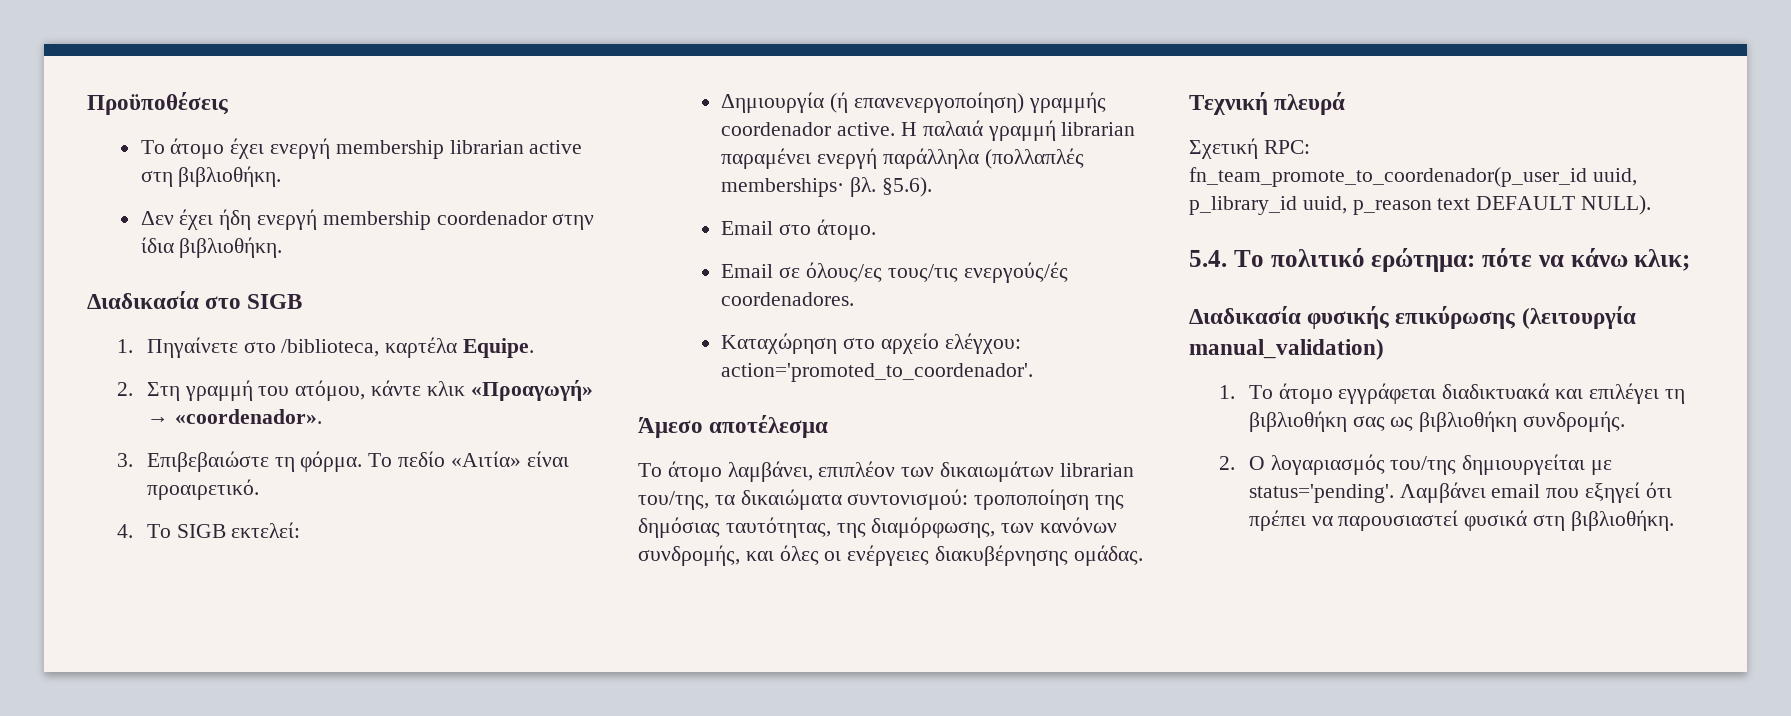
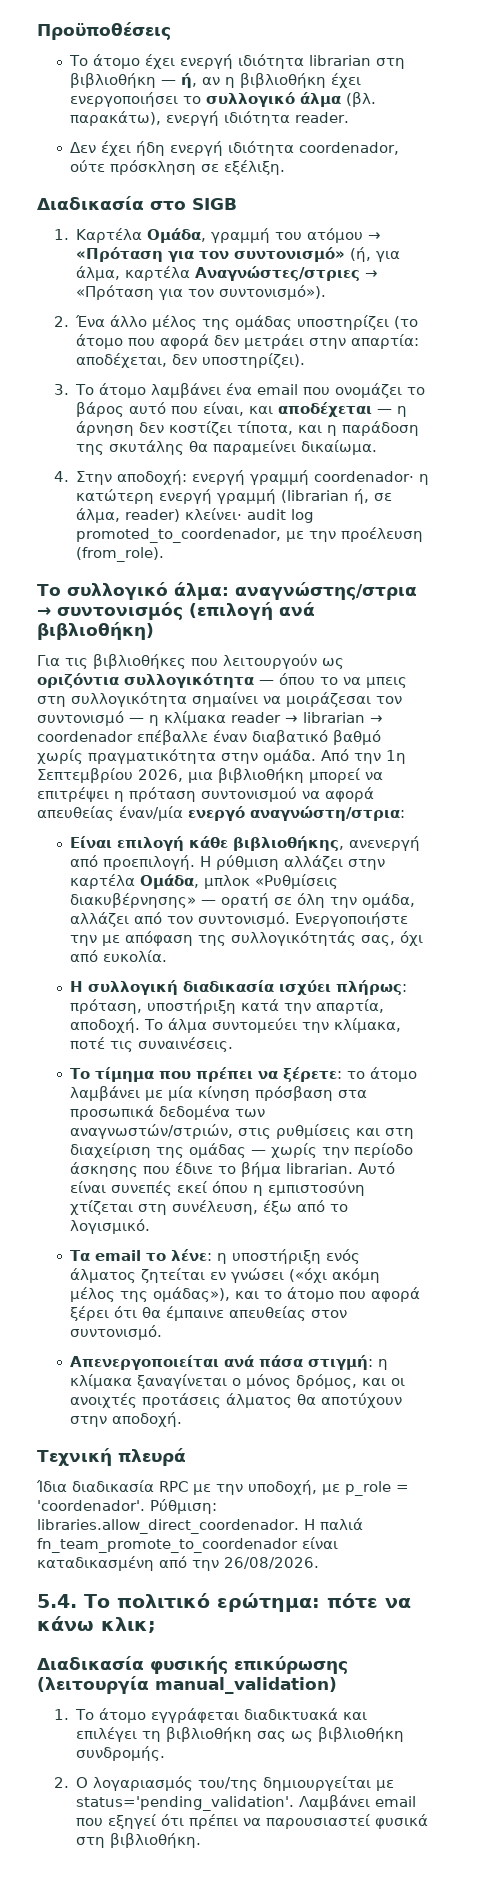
- Το άτομο έχει ενεργή membership librarian active στη βιβλιοθήκη.
- Δεν έχει ήδη ενεργή membership coordenador στην ίδια βιβλιοθήκη.
+ Το άτομο έχει ενεργή ιδιότητα librarian στη βιβλιοθήκη — ή, αν η βιβλιοθήκη έχει ενεργοποιήσει το συλλογικό άλμα (βλ. παρακάτω), ενεργή ιδιότητα reader.
+ Δεν έχει ήδη ενεργή ιδιότητα coordenador, ούτε πρόσκληση σε εξέλιξη.
  Διαδικασία στο SIGB
- 1. Πηγαίνετε στο /biblioteca, καρτέλα Equipe.
- 2. Στη γραμμή του ατόμου, κάντε κλικ «Προαγωγή» → «coordenador».
- 3. Επιβεβαιώστε τη φόρμα. Το πεδίο «Αιτία» είναι προαιρετικό.
- 4. Το SIGB εκτελεί:
- Δημιουργία (ή επανενεργοποίηση) γραμμής coordenador active. Η παλαιά γραμμή librarian παραμένει ενεργή παράλληλα (πολλαπλές memberships· βλ. §5.6).
- Email στο άτομο.
- Email σε όλους/ες τους/τις ενεργούς/ές coordenadores.
- Καταχώρηση στο αρχείο ελέγχου: action='promoted_to_coordenador'.
- Άμεσο αποτέλεσμα
- Το άτομο λαμβάνει, επιπλέον των δικαιωμάτων librarian του/της, τα δικαιώματα συντονισμού: τροποποίηση της δημόσιας ταυτότητας, της διαμόρφωσης, των κανόνων συνδρομής, και όλες οι ενέργειες διακυβέρνησης ομάδας.
+ 1. Καρτέλα Ομάδα, γραμμή του ατόμου → «Πρόταση για τον συντονισμό» (ή, για άλμα, καρτέλα Αναγνώστες/στριες → «Πρόταση για τον συντονισμό»).
+ 2. Ένα άλλο μέλος της ομάδας υποστηρίζει (το άτομο που αφορά δεν μετράει στην απαρτία: αποδέχεται, δεν υποστηρίζει).
+ 3. Το άτομο λαμβάνει ένα email που ονομάζει το βάρος αυτό που είναι, και αποδέχεται — η άρνηση δεν κοστίζει τίποτα, και η παράδοση της σκυτάλης θα παραμείνει δικαίωμα.
+ 4. Στην αποδοχή: ενεργή γραμμή coordenador· η κατώτερη ενεργή γραμμή (librarian ή, σε άλμα, reader) κλείνει· audit log promoted_to_coordenador, με την προέλευση (from_role).
+ Το συλλογικό άλμα: αναγνώστης/στρια → συντονισμός (επιλογή ανά βιβλιοθήκη)
+ Για τις βιβλιοθήκες που λειτουργούν ως οριζόντια συλλογικότητα — όπου το να μπεις στη συλλογικότητα σημαίνει να μοιράζεσαι τον συντονισμό — η κλίμακα reader → librarian → coordenador επέβαλλε έναν διαβατικό βαθμό χωρίς πραγματικότητα στην ομάδα. Από την 1η Σεπτεμβρίου 2026, μια βιβλιοθήκη μπορεί να επιτρέψει η πρόταση συντονισμού να αφορά απευθείας έναν/μία ενεργό αναγνώστη/στρια:
+ Είναι επιλογή κάθε βιβλιοθήκης, ανενεργή από προεπιλογή. Η ρύθμιση αλλάζει στην καρτέλα Ομάδα, μπλοκ «Ρυθμίσεις διακυβέρνησης» — ορατή σε όλη την ομάδα, αλλάζει από τον συντονισμό. Ενεργοποιήστε την με απόφαση της συλλογικότητάς σας, όχι από ευκολία.
+ Η συλλογική διαδικασία ισχύει πλήρως: πρόταση, υποστήριξη κατά την απαρτία, αποδοχή. Το άλμα συντομεύει την κλίμακα, ποτέ τις συναινέσεις.
+ Το τίμημα που πρέπει να ξέρετε: το άτομο λαμβάνει με μία κίνηση πρόσβαση στα προσωπικά δεδομένα των αναγνωστών/στριών, στις ρυθμίσεις και στη διαχείριση της ομάδας — χωρίς την περίοδο άσκησης που έδινε το βήμα librarian. Αυτό είναι συνεπές εκεί όπου η εμπιστοσύνη χτίζεται στη συνέλευση, έξω από το λογισμικό.
+ Τα email το λένε: η υποστήριξη ενός άλματος ζητείται εν γνώσει («όχι ακόμη μέλος της ομάδας»), και το άτομο που αφορά ξέρει ότι θα έμπαινε απευθείας στον συντονισμό.
+ Απενεργοποιείται ανά πάσα στιγμή: η κλίμακα ξαναγίνεται ο μόνος δρόμος, και οι ανοιχτές προτάσεις άλματος θα αποτύχουν στην αποδοχή.
  Τεχνική πλευρά
- Σχετική RPC: fn_team_promote_to_coordenador(p_user_id uuid, p_library_id uuid, p_reason text DEFAULT NULL).
+ Ίδια διαδικασία RPC με την υποδοχή, με p_role = 'coordenador'. Ρύθμιση: libraries.allow_direct_coordenador. Η παλιά fn_team_promote_to_coordenador είναι καταδικασμένη από την 26/08/2026.
- 2. Ο λογαριασμός του/της δημιουργείται με status='pending'.
+ 2. Ο λογαριασμός του/της δημιουργείται με status='pending_validation'.

